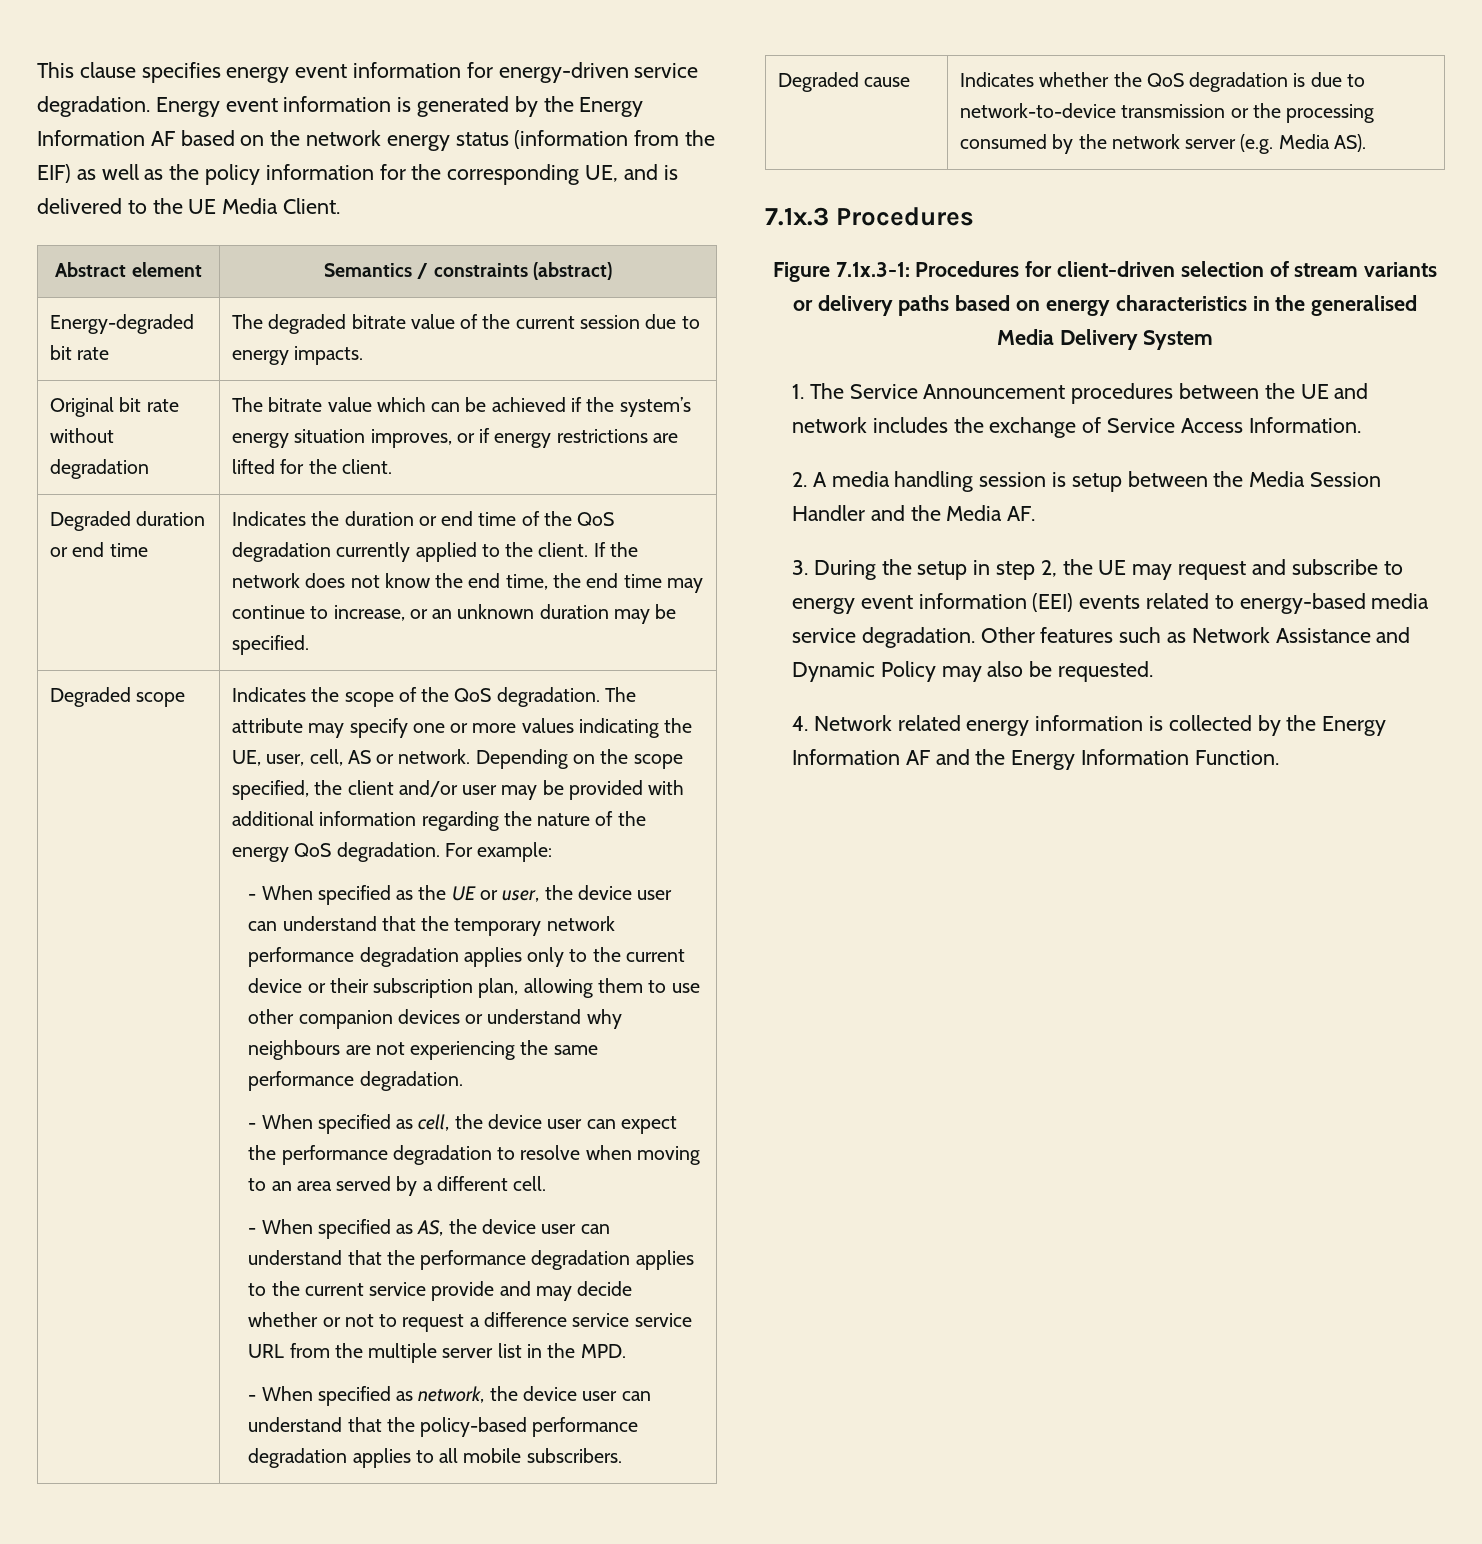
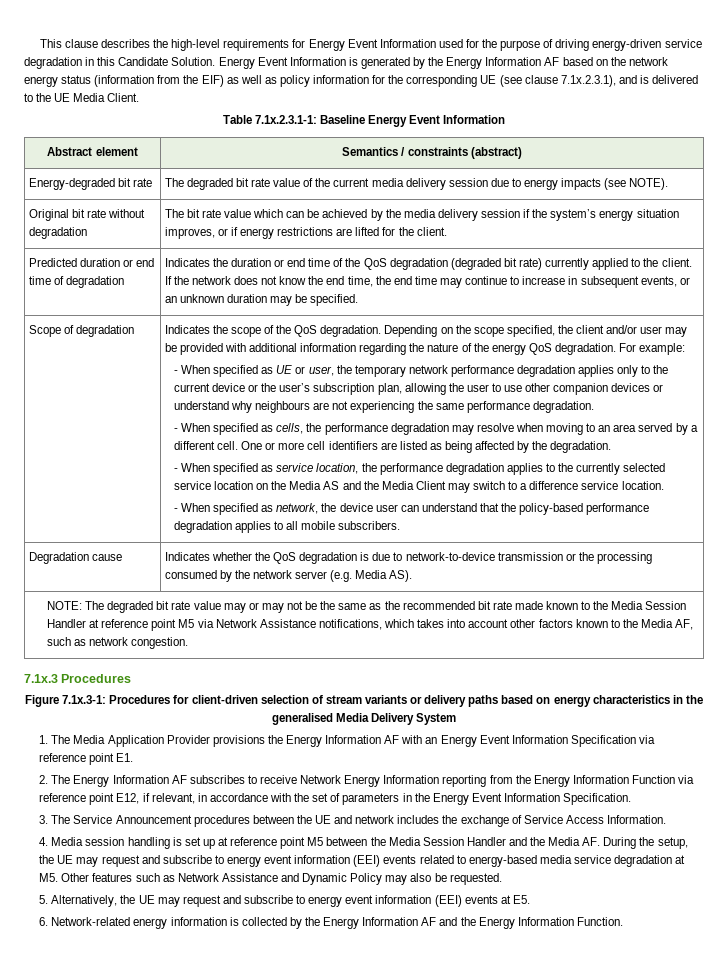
- This clause specifies energy event information for energy-driven service degradation. Energy event information is generated by the Energy Information AF based on the network energy status (information from the EIF) as well as the policy information for the corresponding UE, and is delivered to the UE Media Client.
+ This clause describes the high-level requirements for Energy Event Information used for the purpose of driving energy-driven service degradation in this Candidate Solution. Energy Event Information is generated by the Energy Information AF based on the network energy status (information from the EIF) as well as policy information for the corresponding UE (see clause 7.1x.2.3.1), and is delivered to the UE Media Client.
+ Table 7.1x.2.3.1-1: Baseline Energy Event Information
- Energy-degraded bit rate | The degraded bitrate value of the current session due to energy impacts.
+ Energy-degraded bit rate | The degraded bit rate value of the current media delivery session due to energy impacts (see NOTE).
- Original bit rate without degradation | The bitrate value which can be achieved if the system’s energy situation improves, or if energy restrictions are lifted for the client.
+ Original bit rate without degradation | The bit rate value which can be achieved by the media delivery session if the system’s energy situation improves, or if energy restrictions are lifted for the client.
- Degraded duration or end time
+ Predicted duration or end time of degradation
- Indicates the duration or end time of the QoS degradation currently applied to the client.
+ Indicates the duration or end time of the QoS degradation (degraded bit rate) currently applied to the client.
- If the network does not know the end time, the end time may continue to increase, or an unknown duration may be specified.
+ If the network does not know the end time, the end time may continue to increase in subsequent events, or an unknown duration may be specified.
- Degraded scope
+ Scope of degradation
- The attribute may specify one or more values indicating the UE, user, cell, AS or network.
- - When specified as the UE or user, the device user can understand that the temporary network performance degradation applies only to the current device or their subscription plan, allowing them to use other companion devices or understand why neighbours are not experiencing the same performance degradation.
+ - When specified as UE or user, the temporary network performance degradation applies only to the current device or the user’s subscription plan, allowing the user to use other companion devices or understand why neighbours are not experiencing the same performance degradation.
- - When specified as cell, the device user can expect the performance degradation to resolve when moving to an area served by a different cell.
- - When specified as AS, the device user can understand that the performance degradation applies to the current service provide and may decide whether or not to request a difference service service URL from the multiple server list in the MPD.
+ - When specified as cells, the performance degradation may resolve when moving to an area served by a different cell. One or more cell identifiers are listed as being affected by the degradation.
+ - When specified as service location, the performance degradation applies to the currently selected service location on the Media AS and the Media Client may switch to a difference service location.
- Degraded cause | Indicates whether the QoS degradation is due to network-to-device transmission or the processing consumed by the network server (e.g. Media AS).
+ Degradation cause | Indicates whether the QoS degradation is due to network-to-device transmission or the processing consumed by the network server (e.g. Media AS).
+ NOTE: The degraded bit rate value may or may not be the same as the recommended bit rate made known to the Media Session Handler at reference point M5 via Network Assistance notifications, which takes into account other factors known to the Media AF, such as network congestion.
- 1. The Service Announcement procedures between the UE and network includes the exchange of Service Access Information.
+ 1. The Media Application Provider provisions the Energy Information AF with an Energy Event Information Specification via reference point E1.
+ 2. The Energy Information AF subscribes to receive Network Energy Information reporting from the Energy Information Function via reference point E12, if relevant, in accordance with the set of parameters in the Energy Event Information Specification.
+ 3. The Service Announcement procedures between the UE and network includes the exchange of Service Access Information.
- 2. A media handling session is setup between the Media Session Handler and the Media AF.
- 3. During the setup in step 2, the UE may request and subscribe to energy event information (EEI) events related to energy-based media service degradation. Other features such as Network Assistance and Dynamic Policy may also be requested.
+ 4. Media session handling is set up at reference point M5 between the Media Session Handler and the Media AF. During the setup, the UE may request and subscribe to energy event information (EEI) events related to energy-based media service degradation at M5. Other features such as Network Assistance and Dynamic Policy may also be requested.
- 4. Network related energy information is collected by the Energy Information AF and the Energy Information Function.
+ 5. Alternatively, the UE may request and subscribe to energy event information (EEI) events at E5.
+ 6. Network-related energy information is collected by the Energy Information AF and the Energy Information Function.

